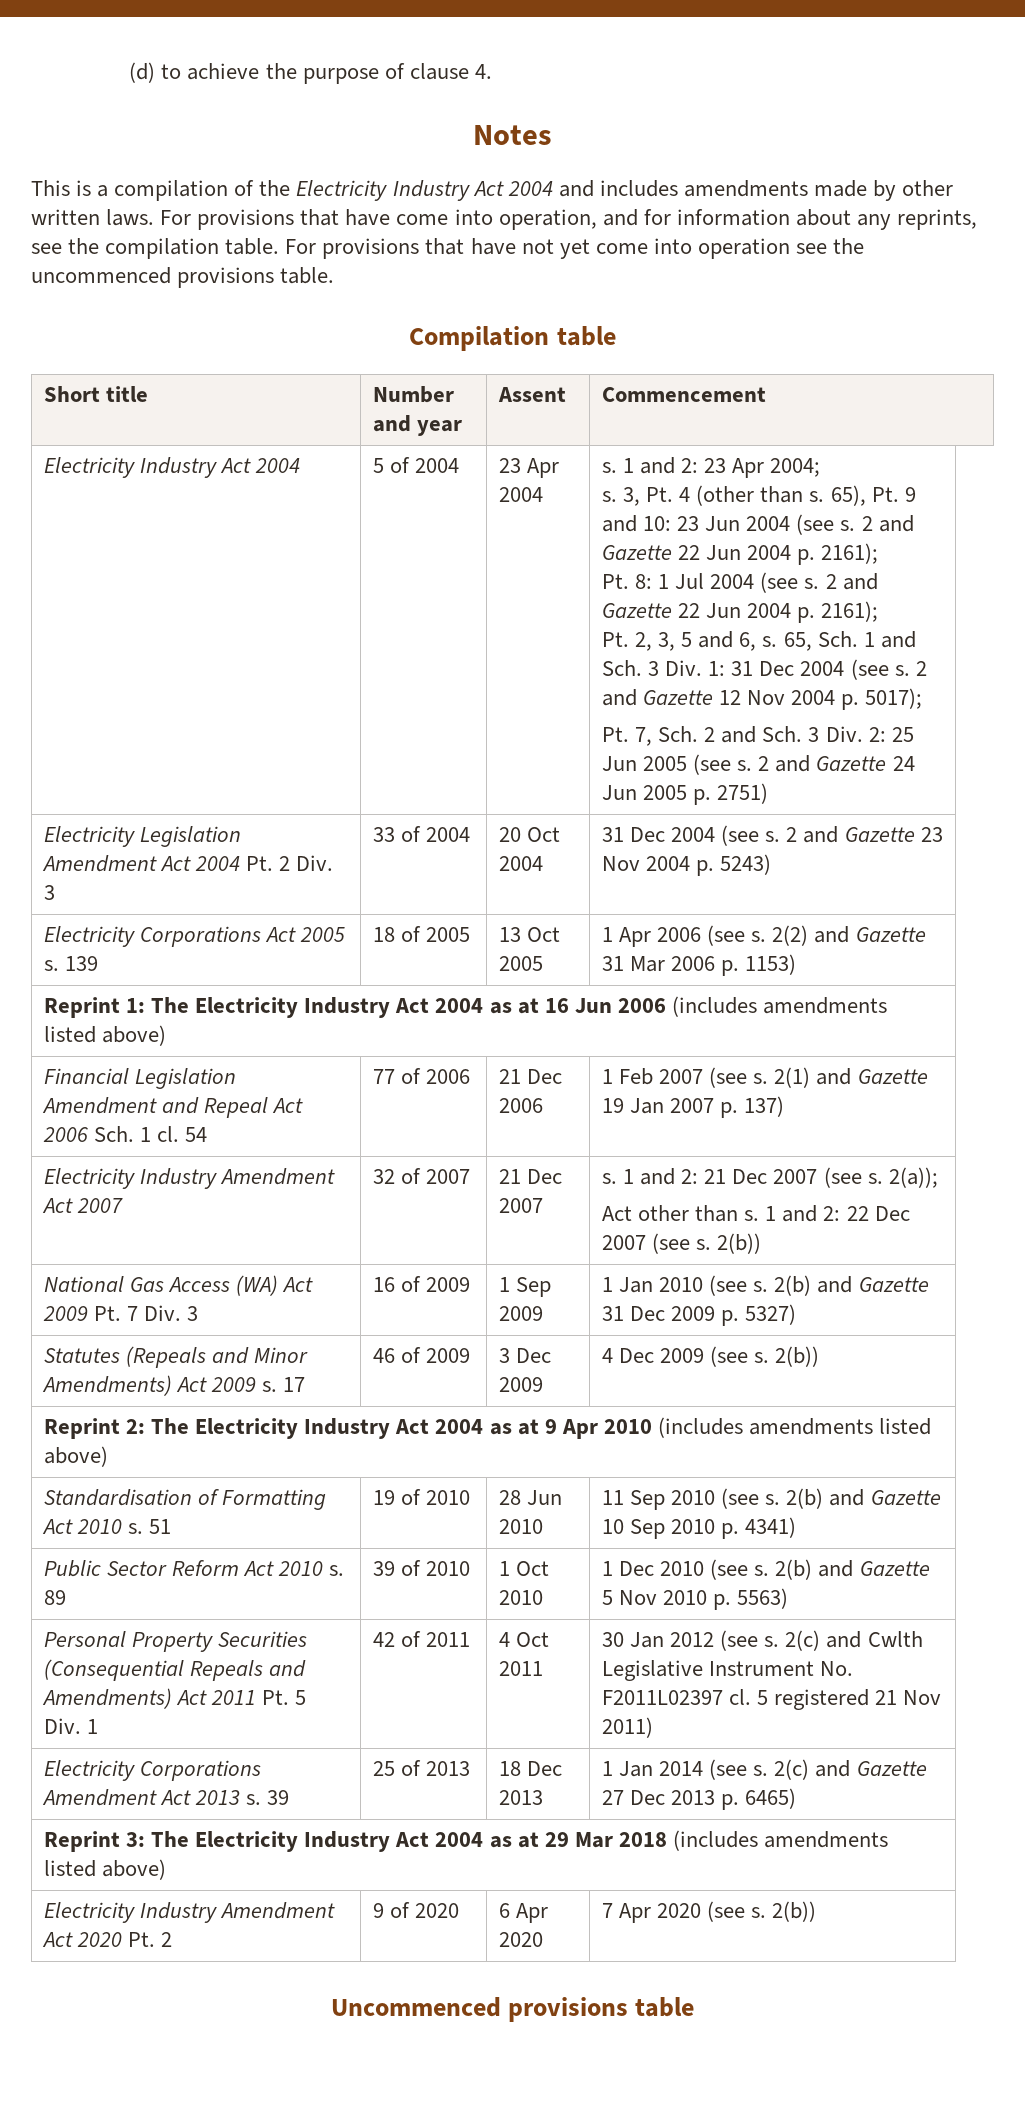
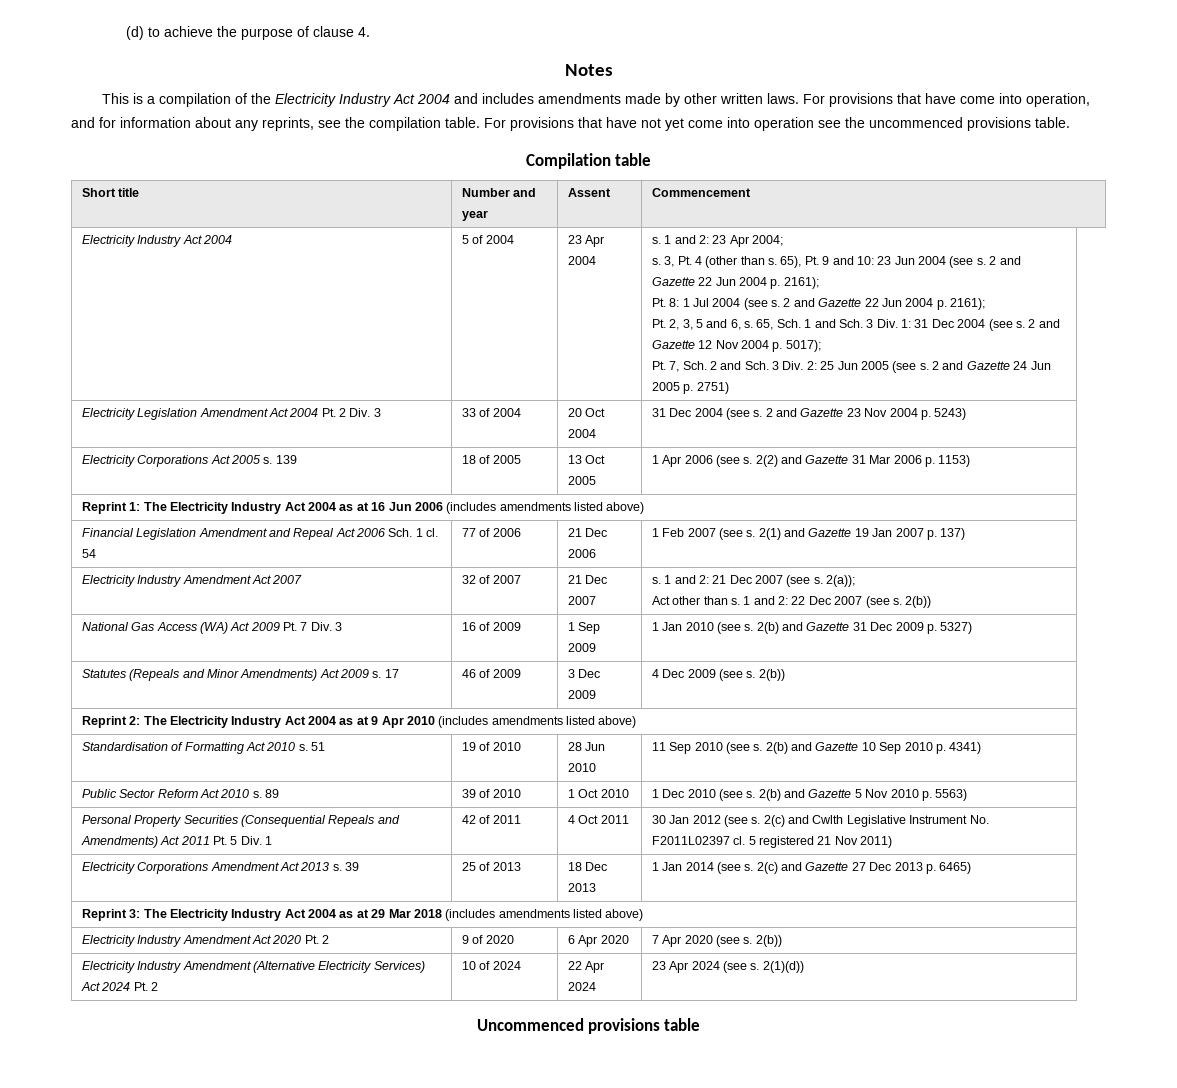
+ Electricity Industry Amendment (Alternative Electricity Services) Act 2024 Pt. 2 | 10 of 2024 | 22 Apr 2024 | 23 Apr 2024 (see s. 2(1)(d))

